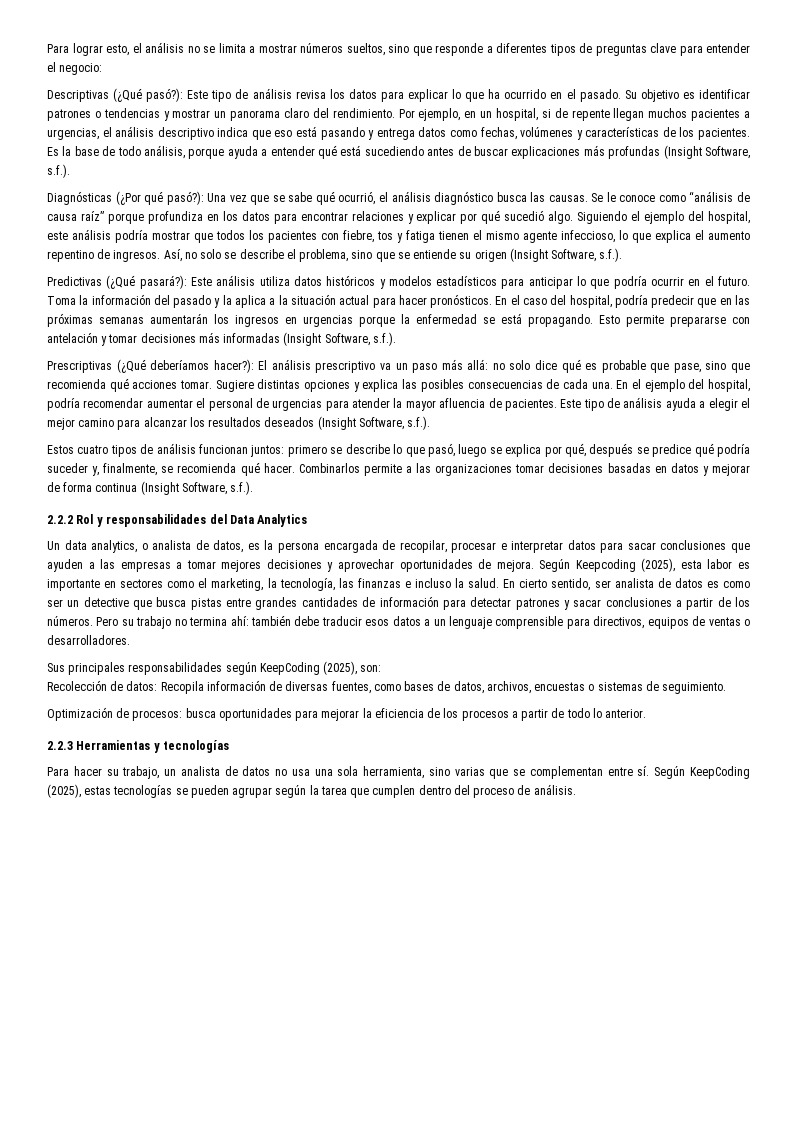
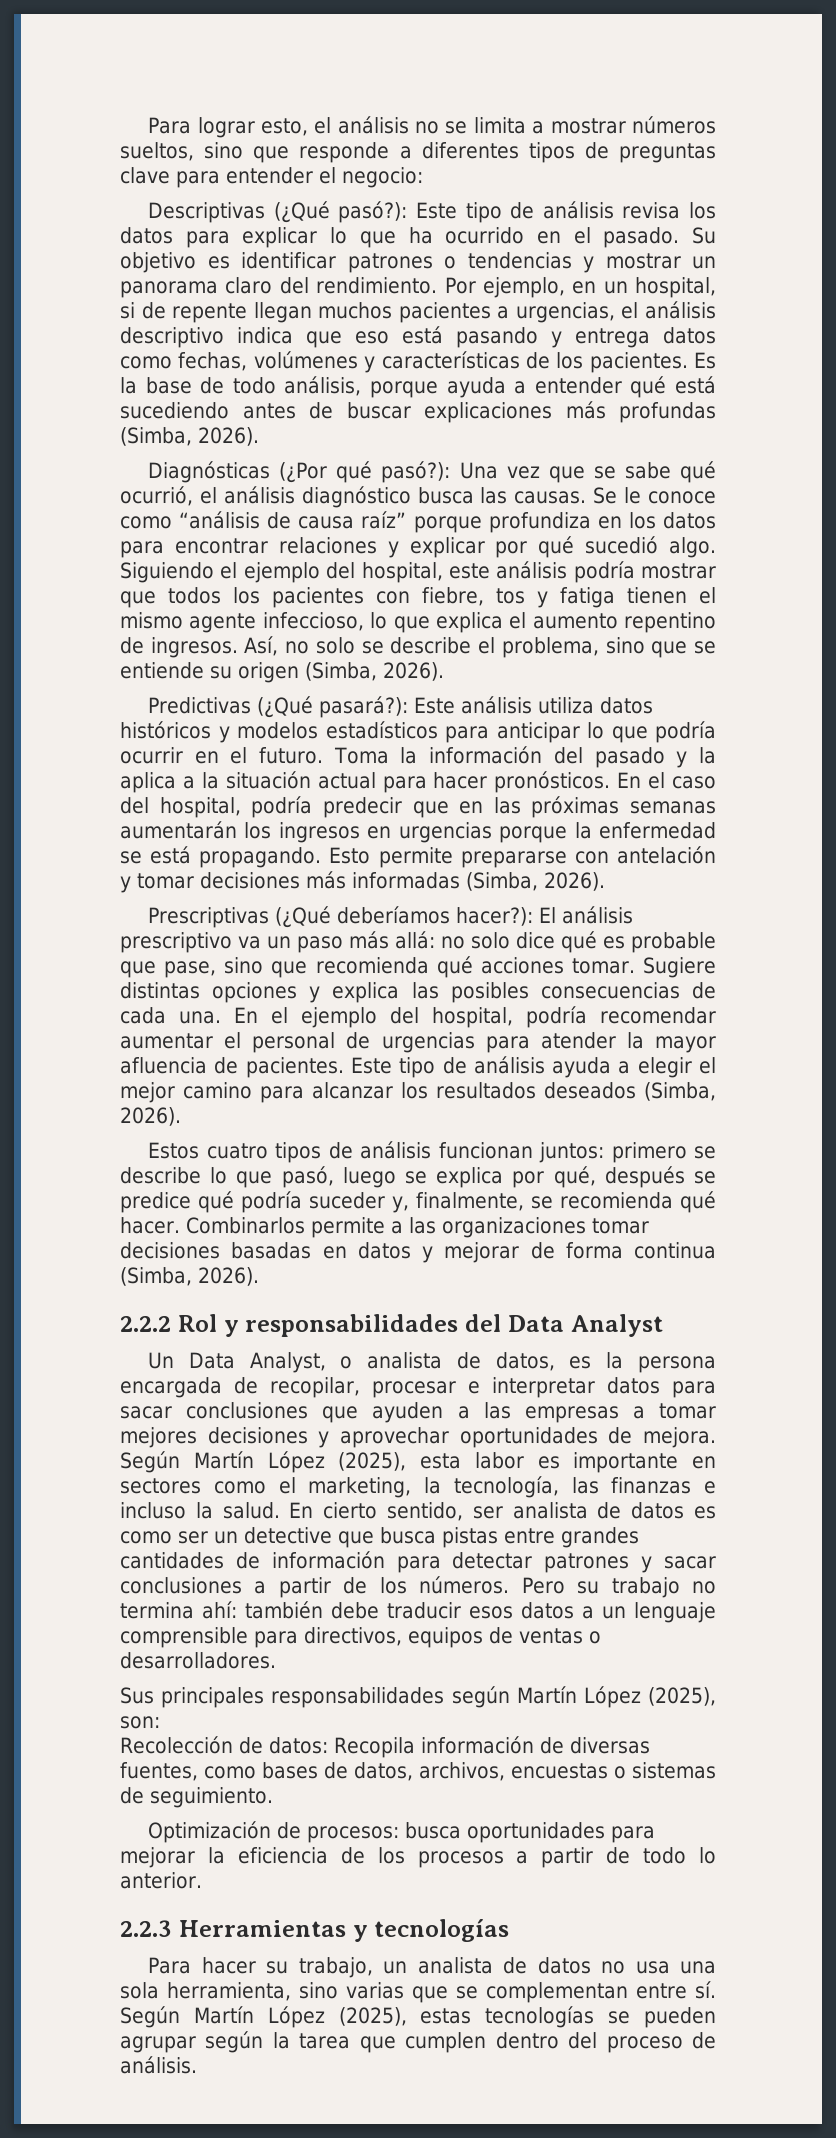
- Es la base de todo análisis, porque ayuda a entender qué está sucediendo antes de buscar explicaciones más profundas (Insight Software, s.f.).
+ Es la base de todo análisis, porque ayuda a entender qué está sucediendo antes de buscar explicaciones más profundas (Simba, 2026).
- Así, no solo se describe el problema, sino que se entiende su origen (Insight Software, s.f.).
+ Así, no solo se describe el problema, sino que se entiende su origen (Simba, 2026).
- Esto permite prepararse con antelación y tomar decisiones más informadas (Insight Software, s.f.).
+ Esto permite prepararse con antelación y tomar decisiones más informadas (Simba, 2026).
- Este tipo de análisis ayuda a elegir el mejor camino para alcanzar los resultados deseados (Insight Software, s.f.).
+ Este tipo de análisis ayuda a elegir el mejor camino para alcanzar los resultados deseados (Simba, 2026).
- Combinarlos permite a las organizaciones tomar decisiones basadas en datos y mejorar de forma continua (Insight Software, s.f.).
+ Combinarlos permite a las organizaciones tomar decisiones basadas en datos y mejorar de forma continua (Simba, 2026).
- 2.2.2 Rol y responsabilidades del Data Analytics
+ 2.2.2 Rol y responsabilidades del Data Analyst
- Un data analytics, o analista de datos, es la persona encargada de recopilar, procesar e interpretar datos para sacar conclusiones que ayuden a las empresas a tomar mejores decisiones y aprovechar oportunidades de mejora.
+ Un Data Analyst, o analista de datos, es la persona encargada de recopilar, procesar e interpretar datos para sacar conclusiones que ayuden a las empresas a tomar mejores decisiones y aprovechar oportunidades de mejora.
- Según Keepcoding (2025), esta labor es importante en sectores como el marketing, la tecnología, las finanzas e incluso la salud.
+ Según Martín López (2025), esta labor es importante en sectores como el marketing, la tecnología, las finanzas e incluso la salud.
- Sus principales responsabilidades según KeepCoding (2025), son:
+ Sus principales responsabilidades según Martín López (2025), son:
- Según KeepCoding (2025), estas tecnologías se pueden agrupar según la tarea que cumplen dentro del proceso de análisis.
+ Según Martín López (2025), estas tecnologías se pueden agrupar según la tarea que cumplen dentro del proceso de análisis.

